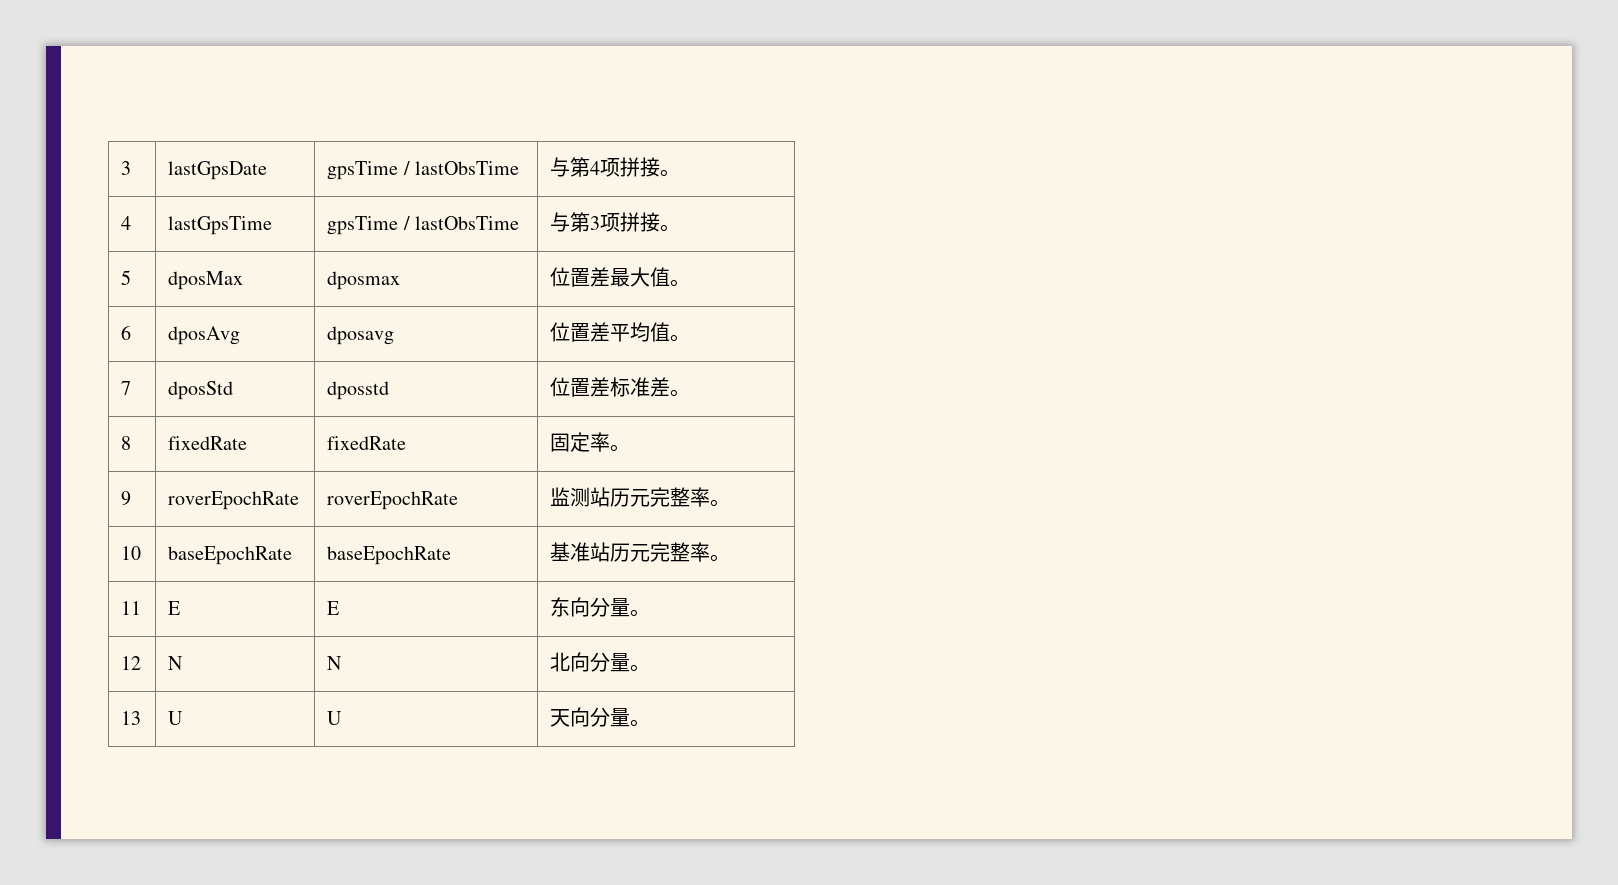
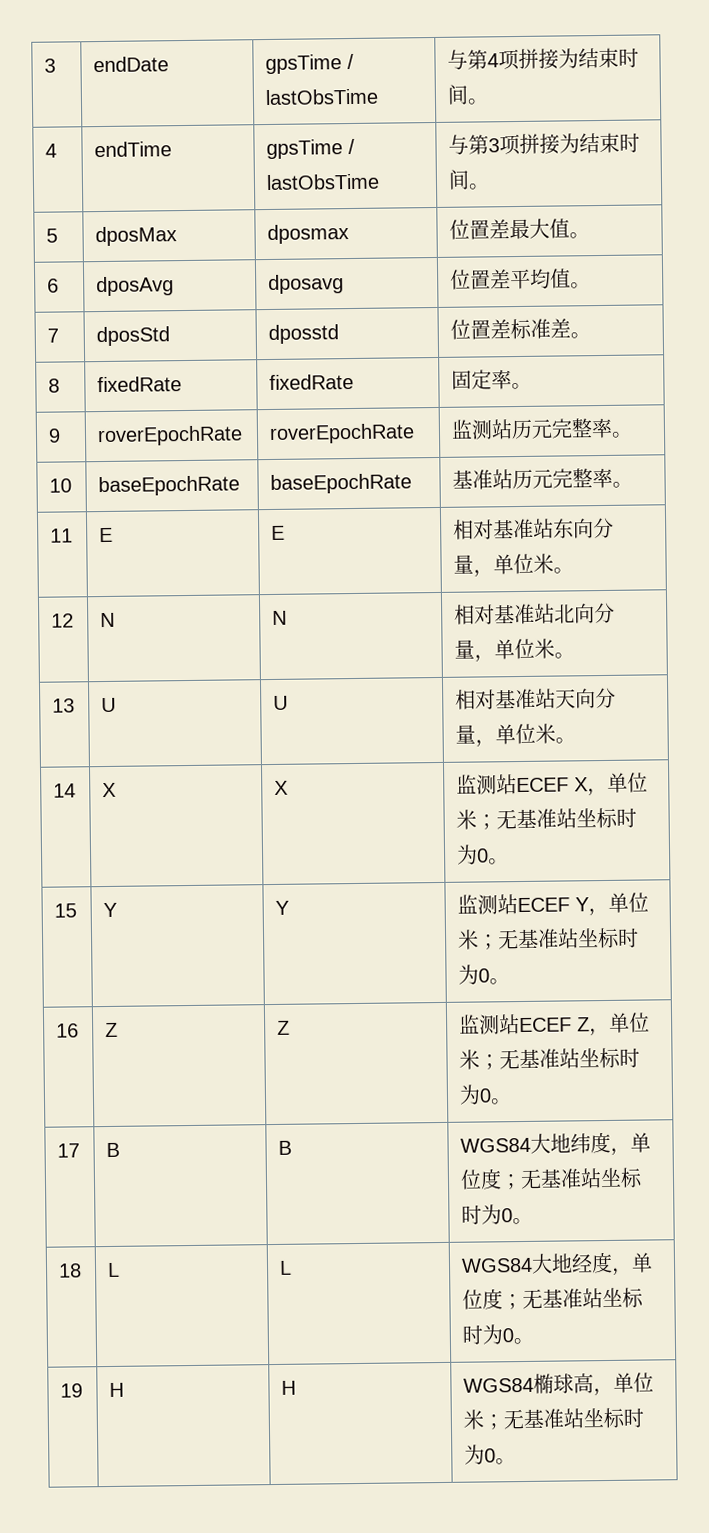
- 3 | lastGpsDate | gpsTime / lastObsTime | 与第4项拼接。
+ 3 | endDate | gpsTime / lastObsTime | 与第4项拼接为结束时间。
- 4 | lastGpsTime | gpsTime / lastObsTime | 与第3项拼接。
+ 4 | endTime | gpsTime / lastObsTime | 与第3项拼接为结束时间。
- 11 | E | E | 东向分量。
- 12 | N | N | 北向分量。
- 13 | U | U | 天向分量。
+ 11 | E | E | 相对基准站东向分量，单位米。
+ 12 | N | N | 相对基准站北向分量，单位米。
+ 13 | U | U | 相对基准站天向分量，单位米。
+ 14 | X | X | 监测站ECEF X，单位米；无基准站坐标时为0。
+ 15 | Y | Y | 监测站ECEF Y，单位米；无基准站坐标时为0。
+ 16 | Z | Z | 监测站ECEF Z，单位米；无基准站坐标时为0。
+ 17 | B | B | WGS84大地纬度，单位度；无基准站坐标时为0。
+ 18 | L | L | WGS84大地经度，单位度；无基准站坐标时为0。
+ 19 | H | H | WGS84椭球高，单位米；无基准站坐标时为0。

